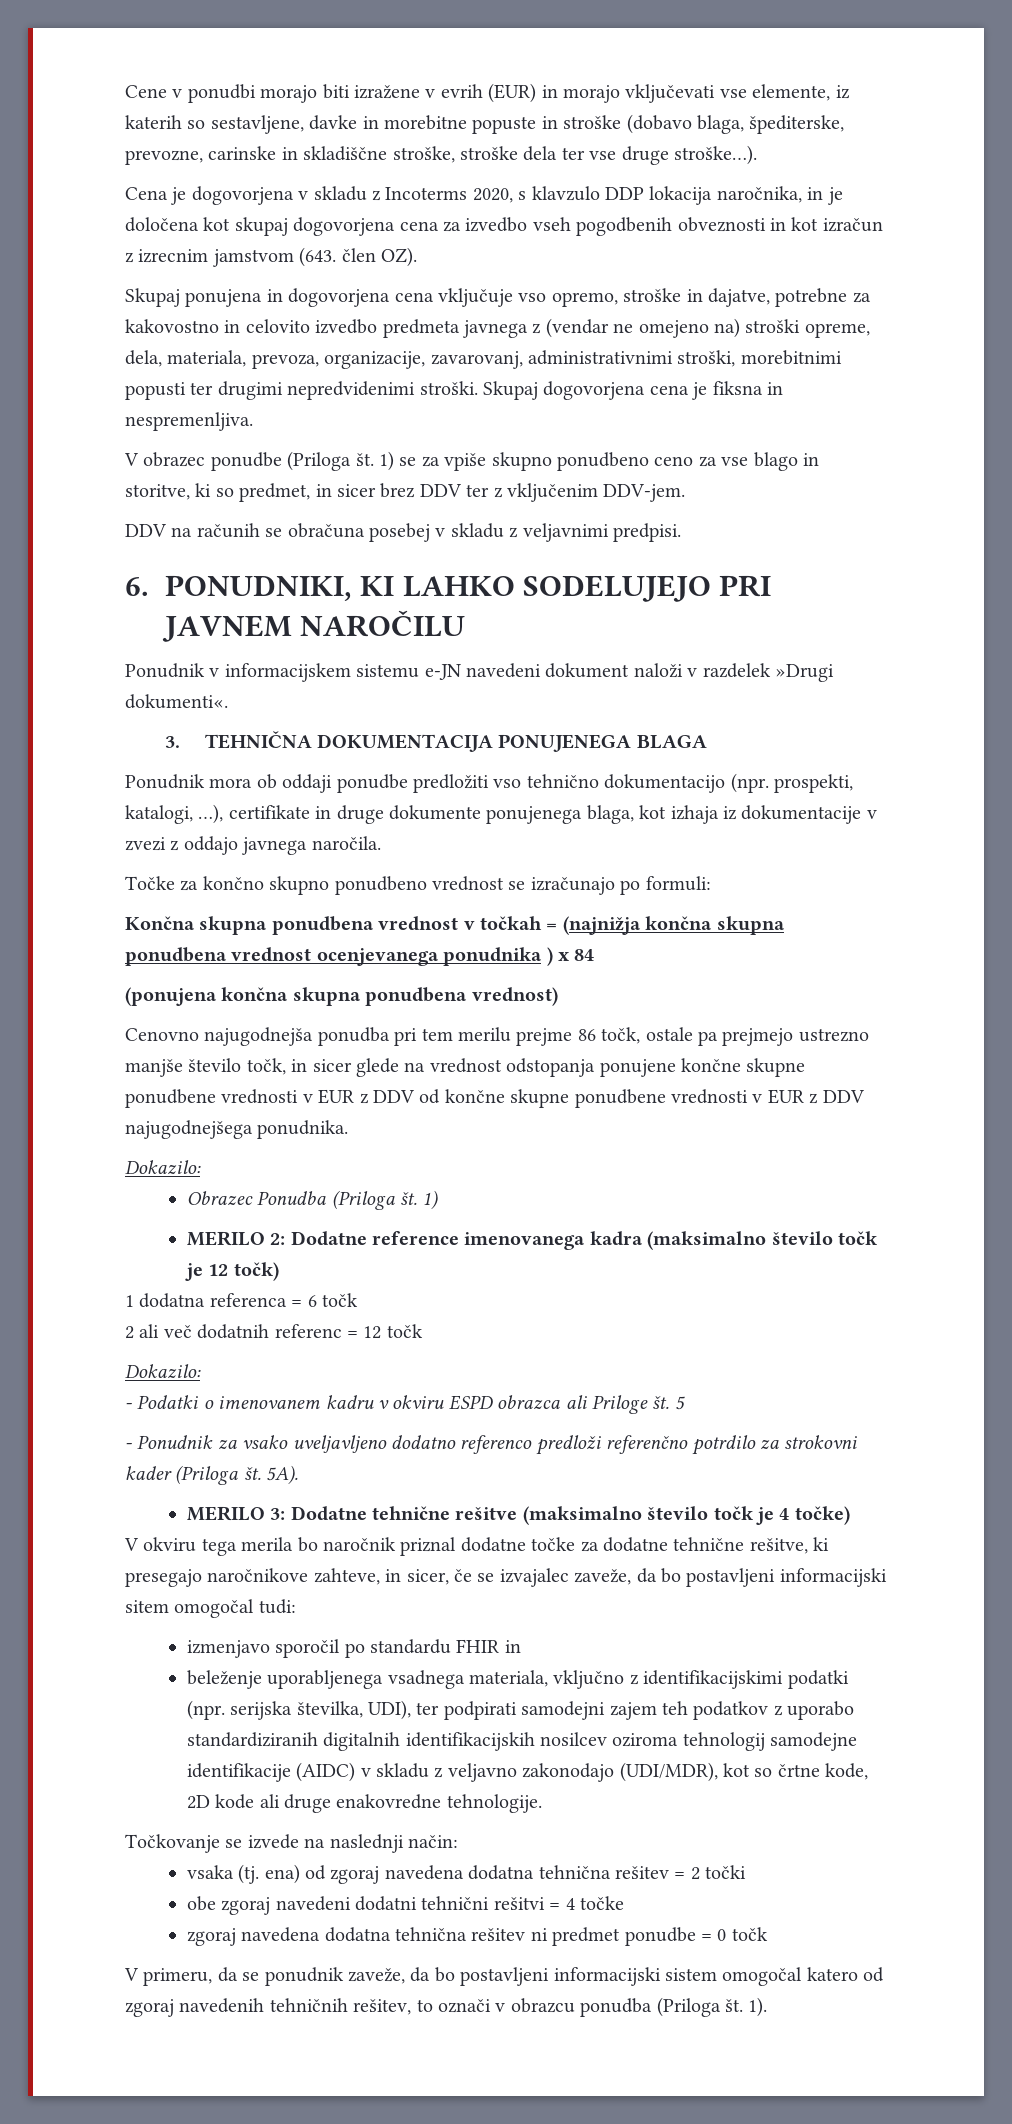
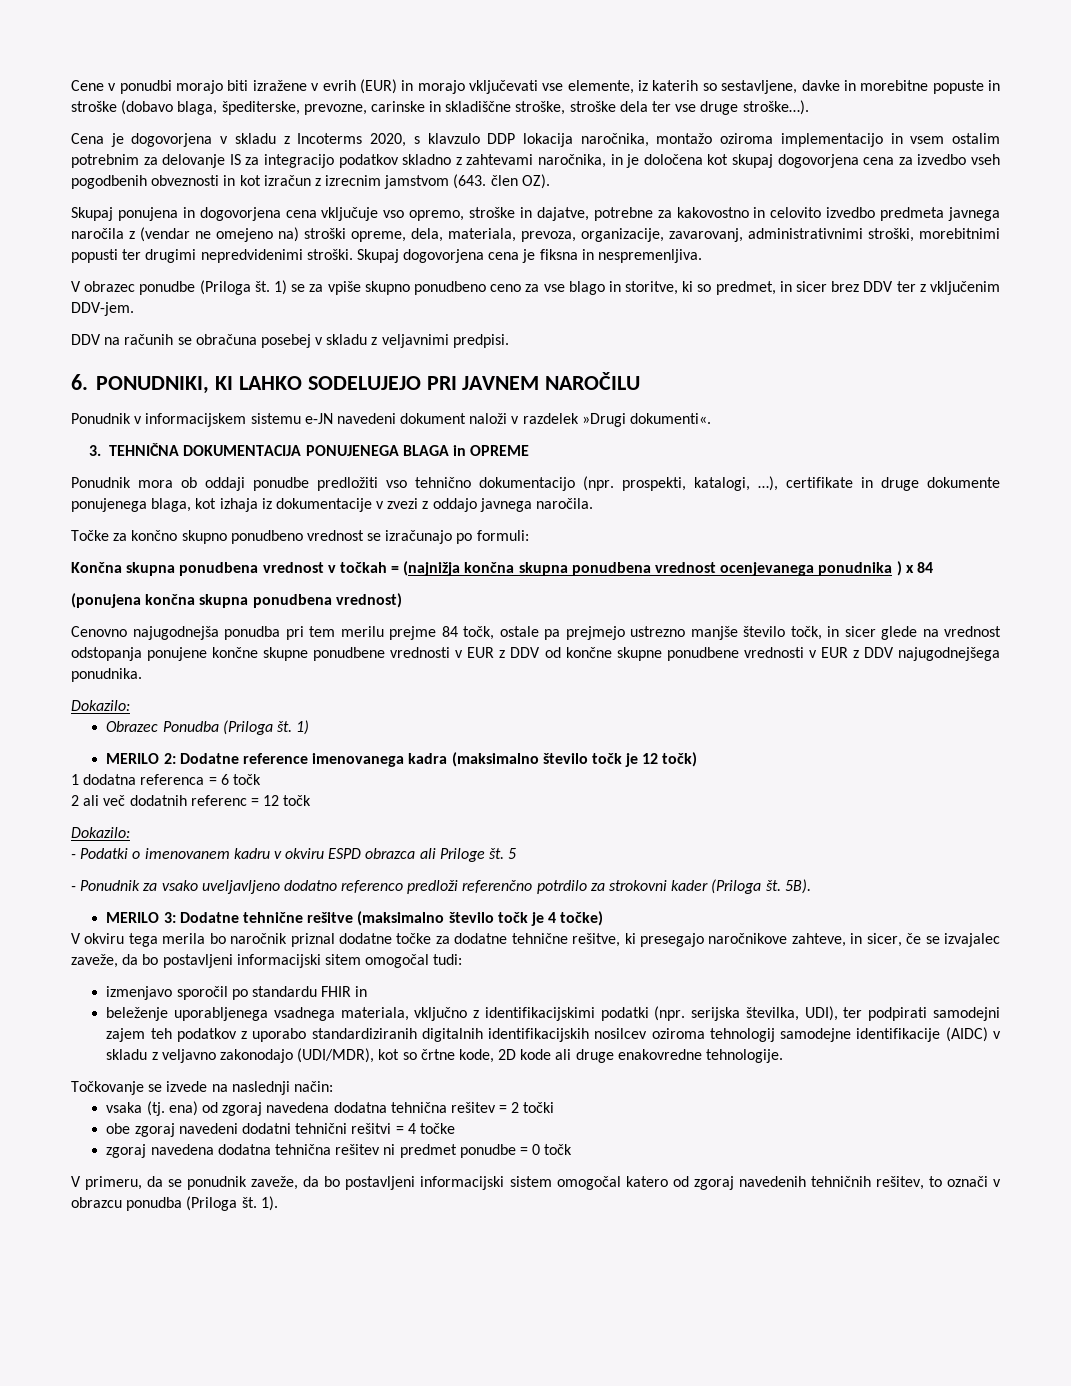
- Cena je dogovorjena v skladu z Incoterms 2020, s klavzulo DDP lokacija naročnika, in je določena kot skupaj dogovorjena cena za izvedbo vseh pogodbenih obveznosti in kot izračun z izrecnim jamstvom (643. člen OZ).
+ Cena je dogovorjena v skladu z Incoterms 2020, s klavzulo DDP lokacija naročnika, montažo oziroma implementacijo in vsem ostalim potrebnim za delovanje IS za integracijo podatkov skladno z zahtevami naročnika, in je določena kot skupaj dogovorjena cena za izvedbo vseh pogodbenih obveznosti in kot izračun z izrecnim jamstvom (643. člen OZ).
- Skupaj ponujena in dogovorjena cena vključuje vso opremo, stroške in dajatve, potrebne za kakovostno in celovito izvedbo predmeta javnega z (vendar ne omejeno na) stroški opreme, dela, materiala, prevoza, organizacije, zavarovanj, administrativnimi stroški, morebitnimi popusti ter drugimi nepredvidenimi stroški.
+ Skupaj ponujena in dogovorjena cena vključuje vso opremo, stroške in dajatve, potrebne za kakovostno in celovito izvedbo predmeta javnega naročila z (vendar ne omejeno na) stroški opreme, dela, materiala, prevoza, organizacije, zavarovanj, administrativnimi stroški, morebitnimi popusti ter drugimi nepredvidenimi stroški.
- 3. TEHNIČNA DOKUMENTACIJA PONUJENEGA BLAGA
+ 3. TEHNIČNA DOKUMENTACIJA PONUJENEGA BLAGA in OPREME
- Cenovno najugodnejša ponudba pri tem merilu prejme 86 točk, ostale pa prejmejo ustrezno manjše število točk, in sicer glede na vrednost odstopanja ponujene končne skupne ponudbene vrednosti v EUR z DDV od končne skupne ponudbene vrednosti v EUR z DDV najugodnejšega ponudnika.
+ Cenovno najugodnejša ponudba pri tem merilu prejme 84 točk, ostale pa prejmejo ustrezno manjše število točk, in sicer glede na vrednost odstopanja ponujene končne skupne ponudbene vrednosti v EUR z DDV od končne skupne ponudbene vrednosti v EUR z DDV najugodnejšega ponudnika.
- 5A).
+ 5B).

